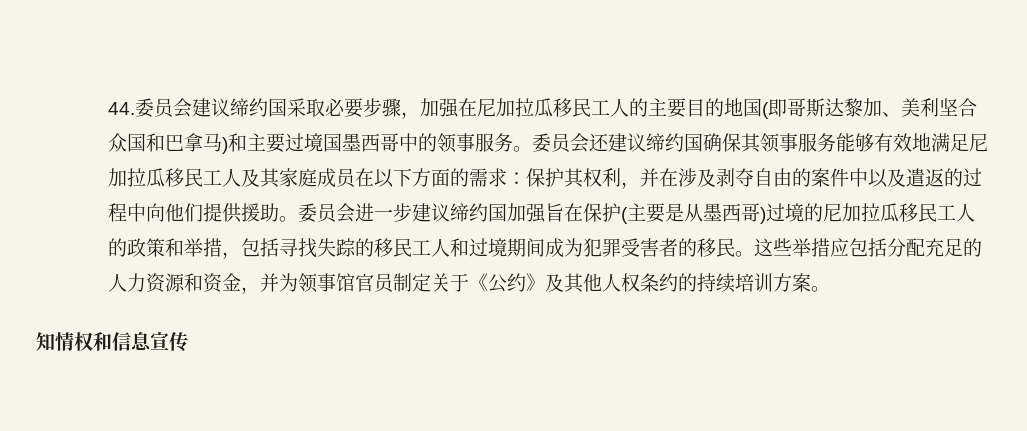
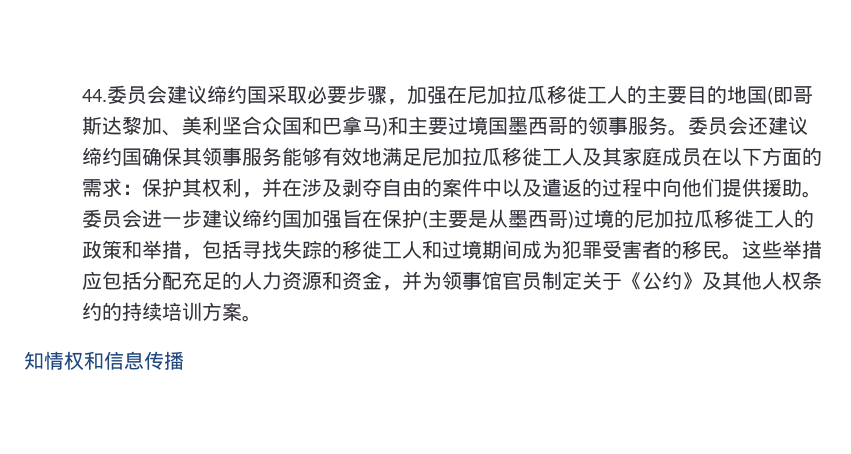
- 44.委员会建议缔约国采取必要步骤，加强在尼加拉瓜移民工人的主要目的地国(即哥斯达黎加、美利坚合众国和巴拿马)和主要过境国墨西哥中的领事服务。
+ 44.委员会建议缔约国采取必要步骤，加强在尼加拉瓜移徙工人的主要目的地国(即哥斯达黎加、美利坚合众国和巴拿马)和主要过境国墨西哥的领事服务。
- 委员会还建议缔约国确保其领事服务能够有效地满足尼加拉瓜移民工人及其家庭成员在以下方面的需求：保护其权利，并在涉及剥夺自由的案件中以及遣返的过程中向他们提供援助。
+ 委员会还建议缔约国确保其领事服务能够有效地满足尼加拉瓜移徙工人及其家庭成员在以下方面的需求：保护其权利，并在涉及剥夺自由的案件中以及遣返的过程中向他们提供援助。
- 委员会进一步建议缔约国加强旨在保护(主要是从墨西哥)过境的尼加拉瓜移民工人的政策和举措，包括寻找失踪的移民工人和过境期间成为犯罪受害者的移民。
+ 委员会进一步建议缔约国加强旨在保护(主要是从墨西哥)过境的尼加拉瓜移徙工人的政策和举措，包括寻找失踪的移徙工人和过境期间成为犯罪受害者的移民。
- 知情权和信息宣传
+ 知情权和信息传播

